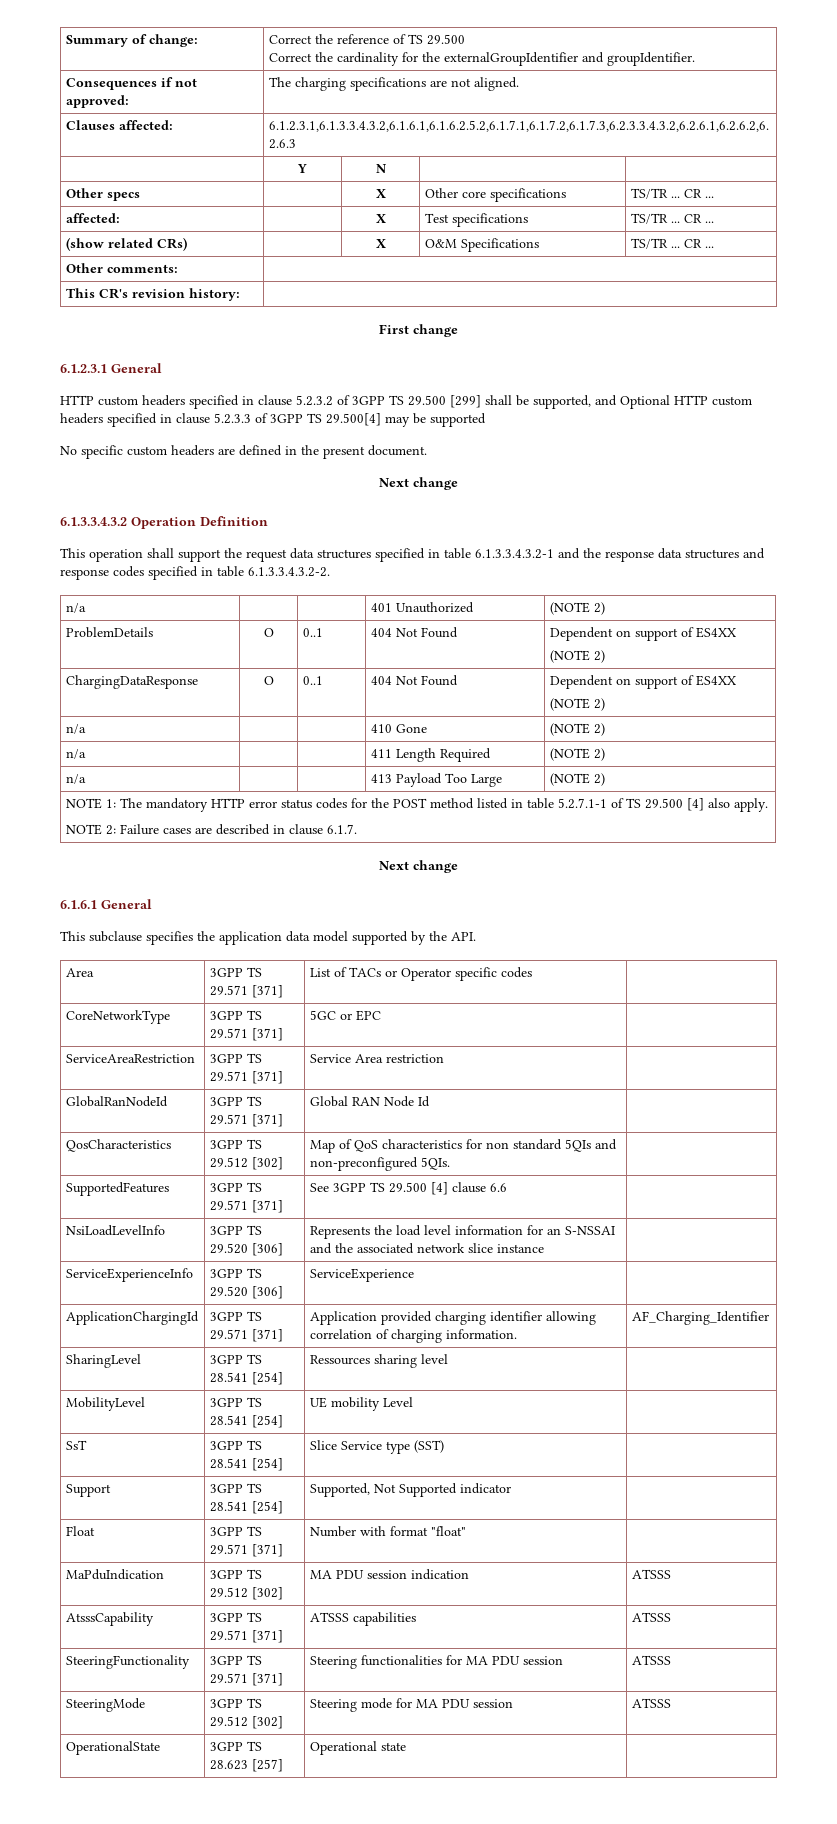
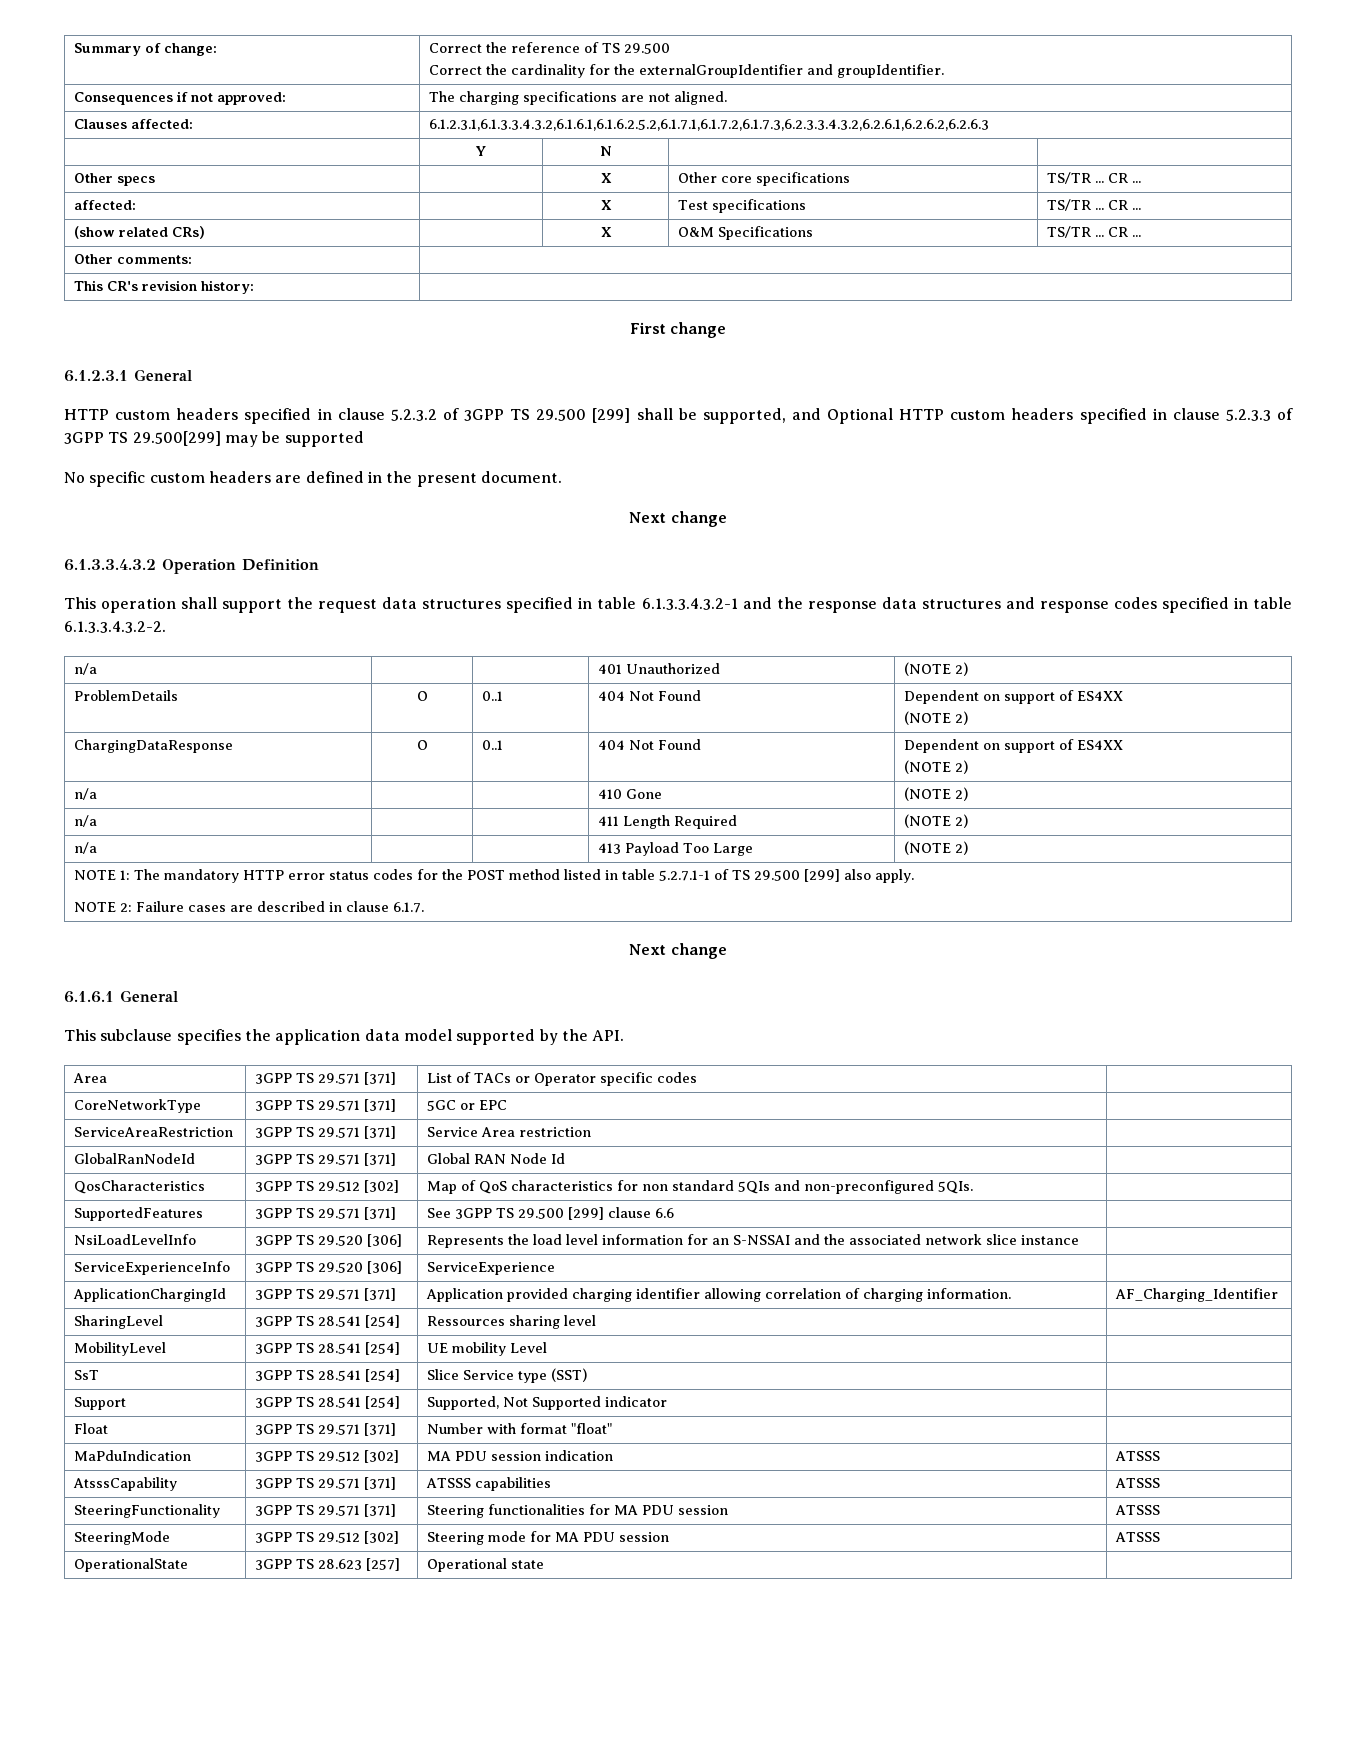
- HTTP custom headers specified in clause 5.2.3.2 of 3GPP TS 29.500 [299] shall be supported, and Optional HTTP custom headers specified in clause 5.2.3.3 of 3GPP TS 29.500[4] may be supported
+ HTTP custom headers specified in clause 5.2.3.2 of 3GPP TS 29.500 [299] shall be supported, and Optional HTTP custom headers specified in clause 5.2.3.3 of 3GPP TS 29.500[299] may be supported
- NOTE 1: The mandatory HTTP error status codes for the POST method listed in table 5.2.7.1-1 of TS 29.500 [4] also apply.
+ NOTE 1: The mandatory HTTP error status codes for the POST method listed in table 5.2.7.1-1 of TS 29.500 [299] also apply.
- SupportedFeatures | 3GPP TS 29.571 [371] | See 3GPP TS 29.500 [4] clause 6.6 |
+ SupportedFeatures | 3GPP TS 29.571 [371] | See 3GPP TS 29.500 [299] clause 6.6 |

